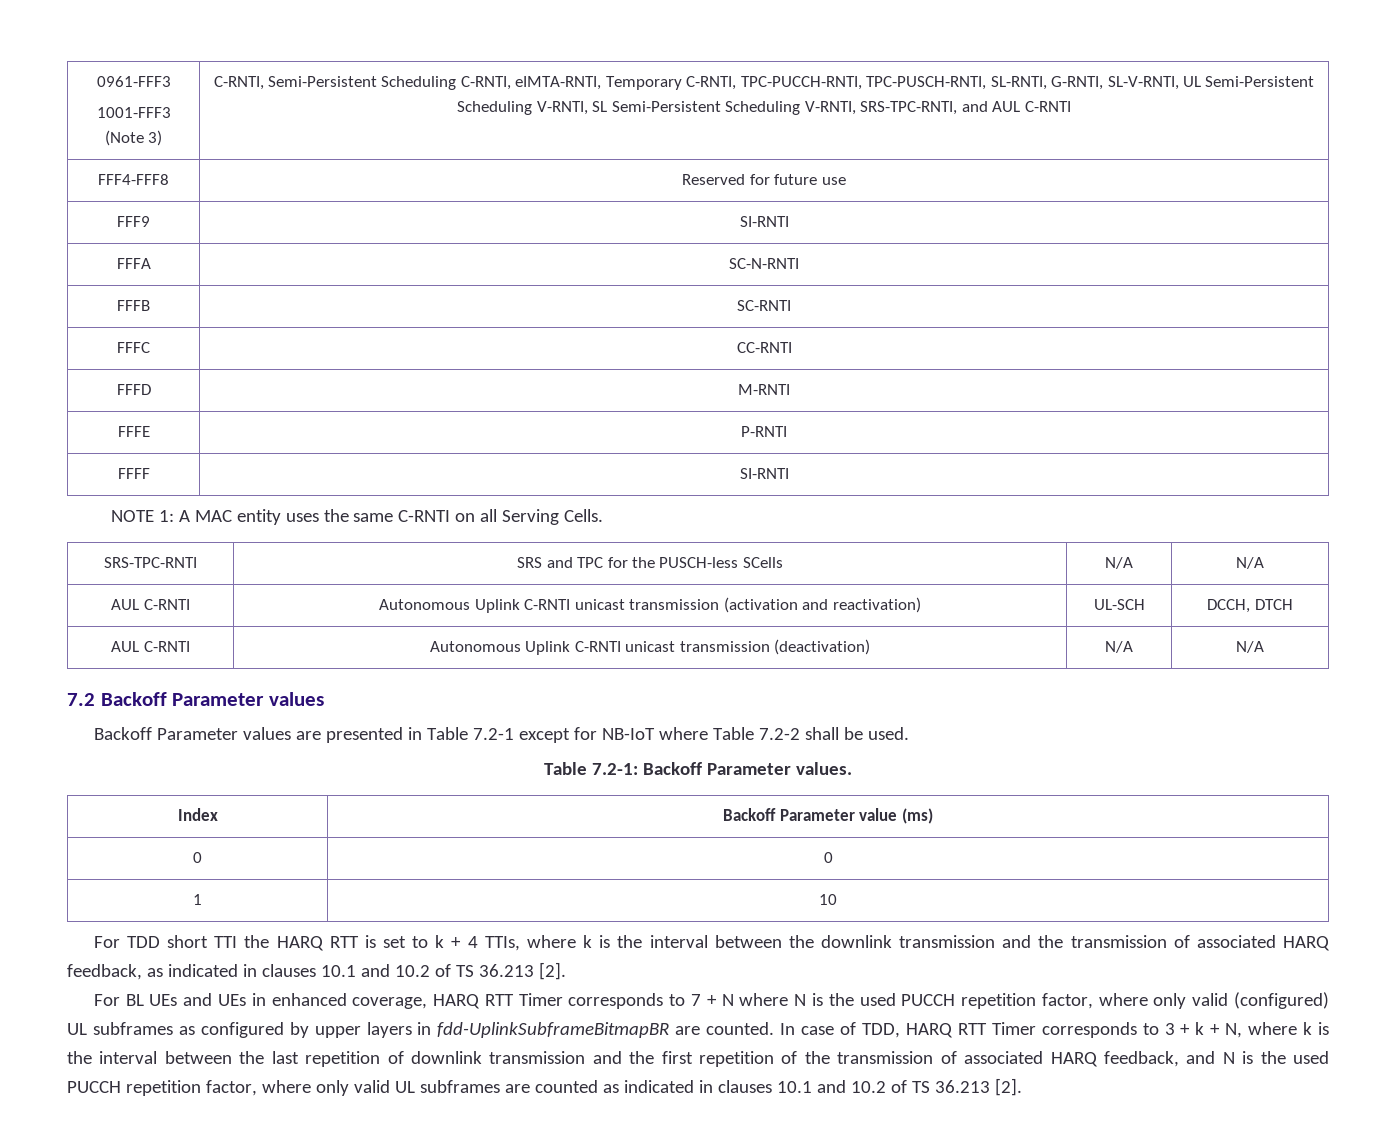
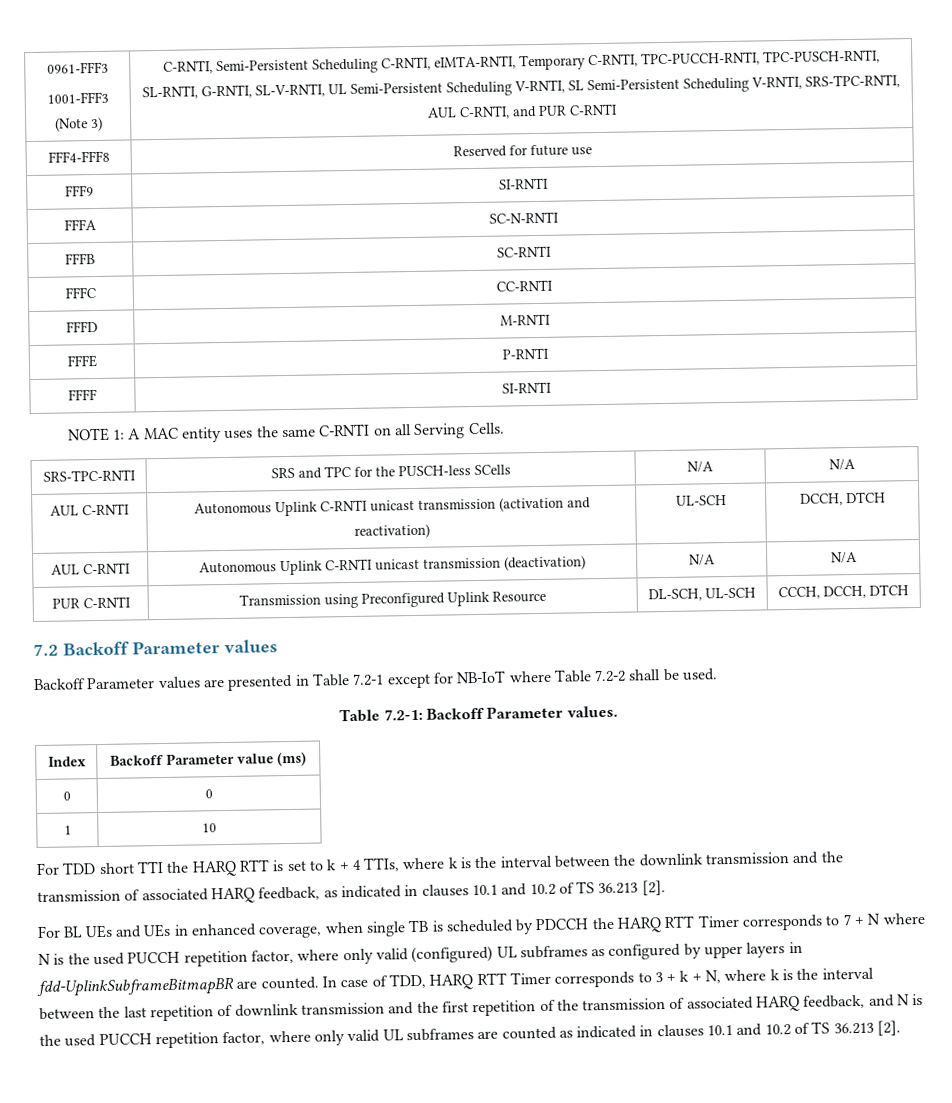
  0961-FFF3
- 1001-FFF3 (Note 3) | C-RNTI, Semi-Persistent Scheduling C-RNTI, eIMTA-RNTI, Temporary C-RNTI, TPC-PUCCH-RNTI, TPC-PUSCH-RNTI, SL-RNTI, G-RNTI, SL-V-RNTI, UL Semi-Persistent Scheduling V-RNTI, SL Semi-Persistent Scheduling V-RNTI, SRS-TPC-RNTI, and AUL C-RNTI
+ 1001-FFF3 (Note 3) | C-RNTI, Semi-Persistent Scheduling C-RNTI, eIMTA-RNTI, Temporary C-RNTI, TPC-PUCCH-RNTI, TPC-PUSCH-RNTI, SL-RNTI, G-RNTI, SL-V-RNTI, UL Semi-Persistent Scheduling V-RNTI, SL Semi-Persistent Scheduling V-RNTI, SRS-TPC-RNTI, AUL C-RNTI, and PUR C-RNTI
+ PUR C-RNTI | Transmission using Preconfigured Uplink Resource | DL-SCH, UL-SCH | CCCH, DCCH, DTCH
- For BL UEs and UEs in enhanced coverage, HARQ RTT Timer corresponds to 7 + N where N is the used PUCCH repetition factor, where only valid (configured) UL subframes as configured by upper layers in fdd-UplinkSubframeBitmapBR are counted.
+ For BL UEs and UEs in enhanced coverage, when single TB is scheduled by PDCCH the HARQ RTT Timer corresponds to 7 + N where N is the used PUCCH repetition factor, where only valid (configured) UL subframes as configured by upper layers in fdd-UplinkSubframeBitmapBR are counted.

